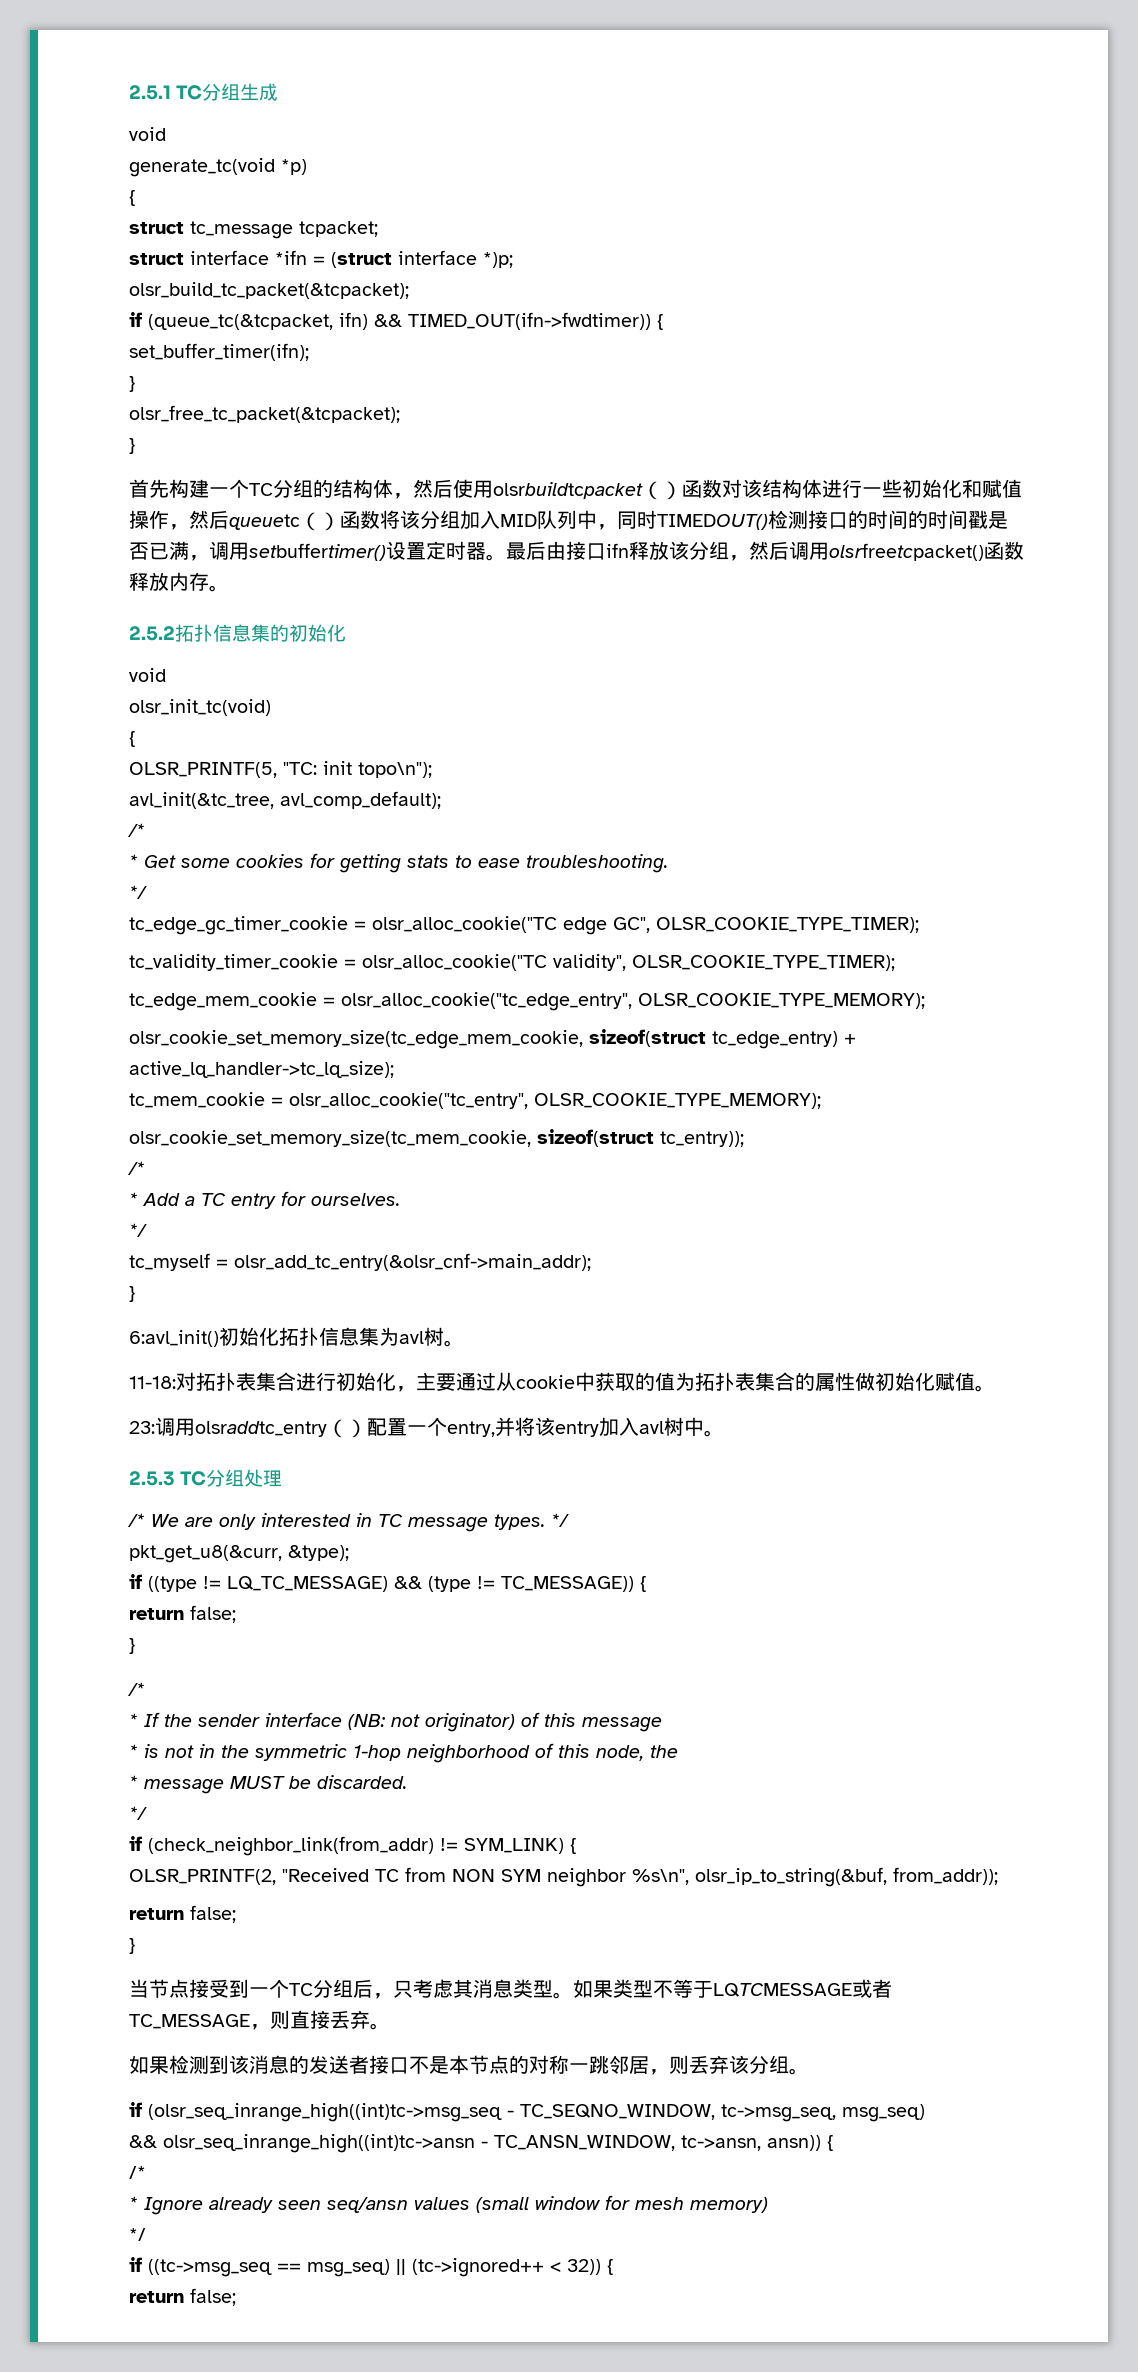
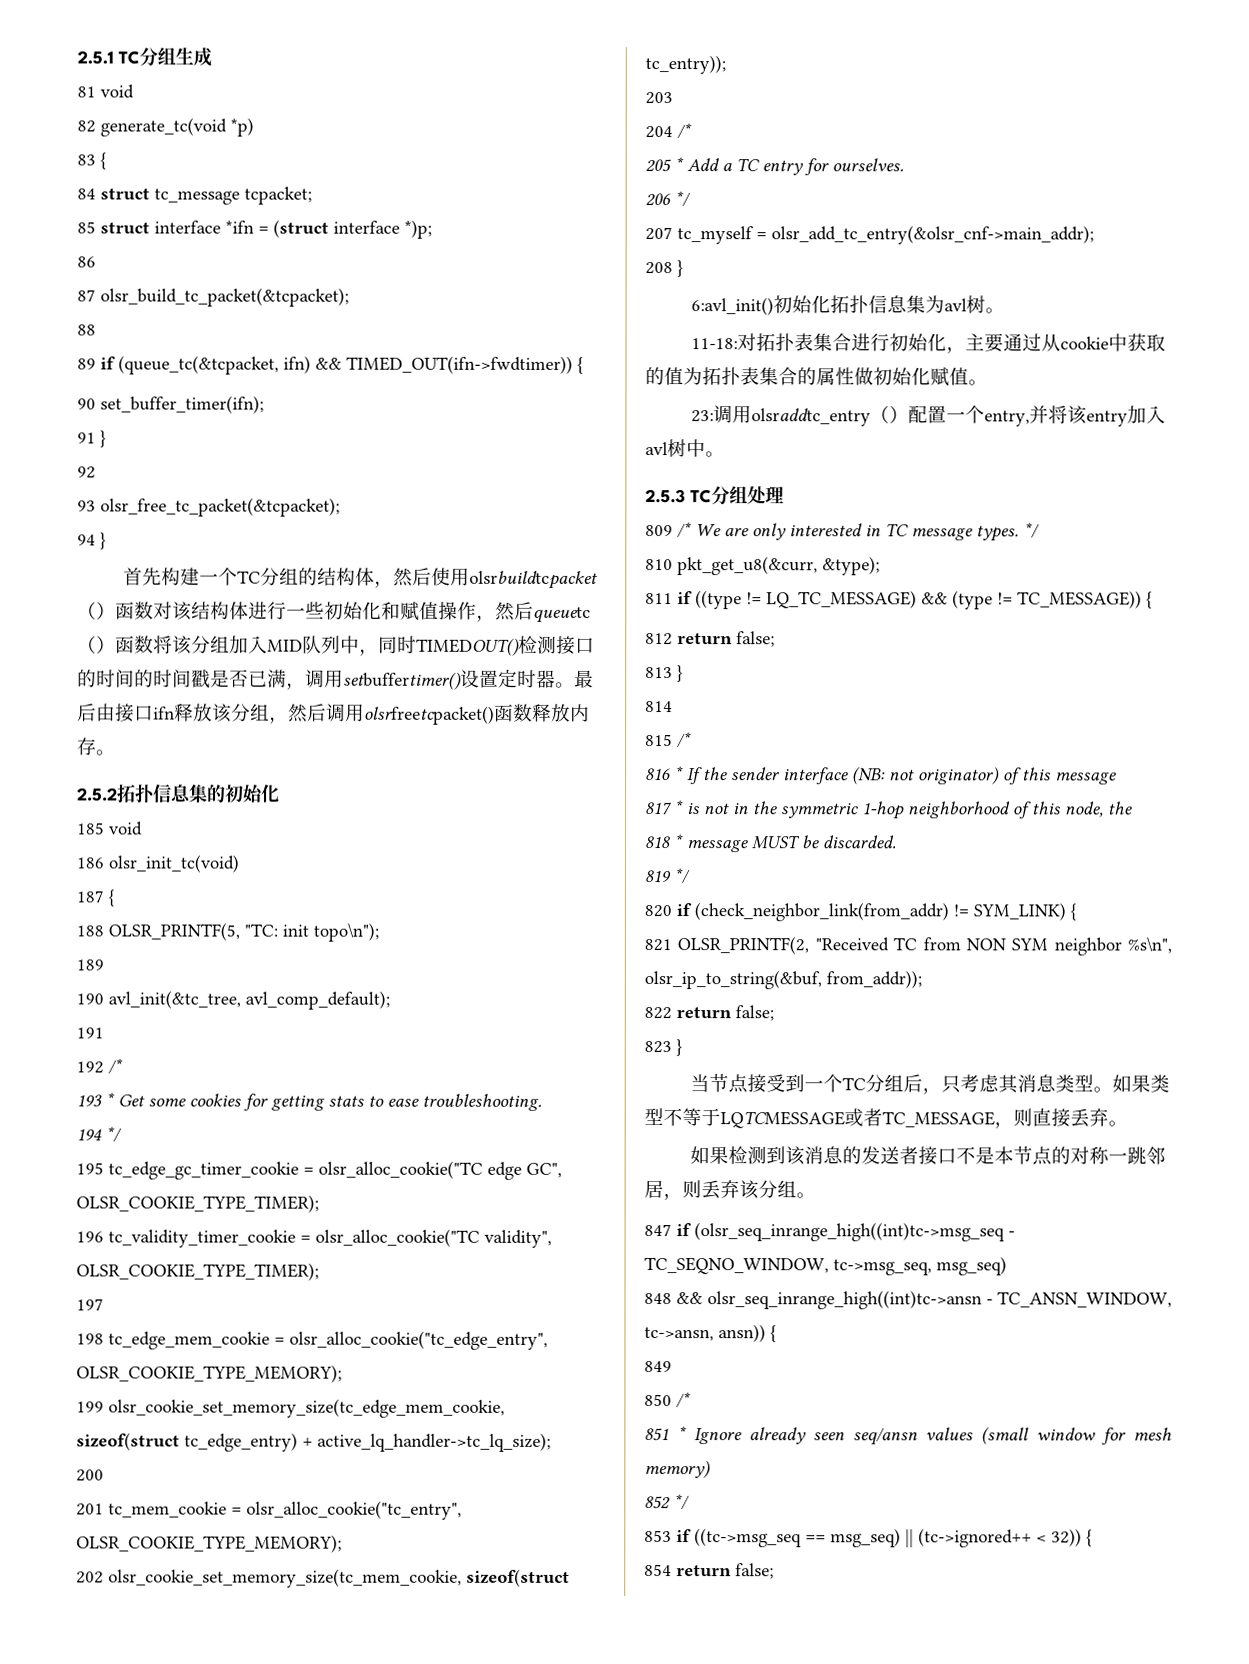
  2.5.1 TC分组生成
- void
- generate_tc(void *p)
- {
- struct tc_message tcpacket;
+ 81 void
+ 82 generate_tc(void *p)
+ 83 {
+ 84 struct tc_message tcpacket;
- struct interface *ifn = (struct interface *)p;
+ 85 struct interface *ifn = (struct interface *)p;
- olsr_build_tc_packet(&tcpacket);
+ 86
+ 87 olsr_build_tc_packet(&tcpacket);
- if (queue_tc(&tcpacket, ifn) && TIMED_OUT(ifn->fwdtimer)) {
+ 88
+ 89 if (queue_tc(&tcpacket, ifn) && TIMED_OUT(ifn->fwdtimer)) {
- set_buffer_timer(ifn);
- }
- olsr_free_tc_packet(&tcpacket);
- }
+ 90 set_buffer_timer(ifn);
+ 91 }
+ 92
+ 93 olsr_free_tc_packet(&tcpacket);
+ 94 }
  2.5.2拓扑信息集的初始化
- void
- olsr_init_tc(void)
- {
- OLSR_PRINTF(5, "TC: init topo\n");
+ 185 void
+ 186 olsr_init_tc(void)
+ 187 {
+ 188 OLSR_PRINTF(5, "TC: init topo\n");
- avl_init(&tc_tree, avl_comp_default);
- /*
- * Get some cookies for getting stats to ease troubleshooting.
- */
- tc_edge_gc_timer_cookie = olsr_alloc_cookie("TC edge GC", OLSR_COOKIE_TYPE_TIMER);
+ 189
+ 190 avl_init(&tc_tree, avl_comp_default);
+ 191
+ 192 /*
+ 193 * Get some cookies for getting stats to ease troubleshooting.
+ 194 */
+ 195 tc_edge_gc_timer_cookie = olsr_alloc_cookie("TC edge GC", OLSR_COOKIE_TYPE_TIMER);
- tc_validity_timer_cookie = olsr_alloc_cookie("TC validity", OLSR_COOKIE_TYPE_TIMER);
+ 196 tc_validity_timer_cookie = olsr_alloc_cookie("TC validity", OLSR_COOKIE_TYPE_TIMER);
- tc_edge_mem_cookie = olsr_alloc_cookie("tc_edge_entry", OLSR_COOKIE_TYPE_MEMORY);
+ 197
+ 198 tc_edge_mem_cookie = olsr_alloc_cookie("tc_edge_entry", OLSR_COOKIE_TYPE_MEMORY);
- olsr_cookie_set_memory_size(tc_edge_mem_cookie, sizeof(struct tc_edge_entry) + active_lq_handler->tc_lq_size);
+ 199 olsr_cookie_set_memory_size(tc_edge_mem_cookie, sizeof(struct tc_edge_entry) + active_lq_handler->tc_lq_size);
- tc_mem_cookie = olsr_alloc_cookie("tc_entry", OLSR_COOKIE_TYPE_MEMORY);
+ 200
+ 201 tc_mem_cookie = olsr_alloc_cookie("tc_entry", OLSR_COOKIE_TYPE_MEMORY);
- olsr_cookie_set_memory_size(tc_mem_cookie, sizeof(struct tc_entry));
- /*
- * Add a TC entry for ourselves.
- */
- tc_myself = olsr_add_tc_entry(&olsr_cnf->main_addr);
- }
+ 202 olsr_cookie_set_memory_size(tc_mem_cookie, sizeof(struct tc_entry));
+ 203
+ 204 /*
+ 205 * Add a TC entry for ourselves.
+ 206 */
+ 207 tc_myself = olsr_add_tc_entry(&olsr_cnf->main_addr);
+ 208 }
- /* We are only interested in TC message types.
+ 809 /* We are only interested in TC message types.
- pkt_get_u8(&curr, &type);
+ 810 pkt_get_u8(&curr, &type);
- if ((type != LQ_TC_MESSAGE) && (type != TC_MESSAGE)) {
- return false;
- }
- /*
- * If the sender interface (NB: not originator) of this message
+ 811 if ((type != LQ_TC_MESSAGE) && (type != TC_MESSAGE)) {
+ 812 return false;
+ 813 }
+ 814
+ 815 /*
+ 816 * If the sender interface (NB: not originator) of this message
- * is not in the symmetric 1-hop neighborhood of this node, the
+ 817 * is not in the symmetric 1-hop neighborhood of this node, the
- * message MUST be discarded.
- */
- if (check_neighbor_link(from_addr) != SYM_LINK) {
+ 818 * message MUST be discarded.
+ 819 */
+ 820 if (check_neighbor_link(from_addr) != SYM_LINK) {
- OLSR_PRINTF(2, "Received TC from NON SYM neighbor %s\n", olsr_ip_to_string(&buf, from_addr));
- return false;
- }
+ 821 OLSR_PRINTF(2, "Received TC from NON SYM neighbor %s\n", olsr_ip_to_string(&buf, from_addr));
+ 822 return false;
+ 823 }
- if (olsr_seq_inrange_high((int)tc->msg_seq - TC_SEQNO_WINDOW, tc->msg_seq, msg_seq)
+ 847 if (olsr_seq_inrange_high((int)tc->msg_seq - TC_SEQNO_WINDOW, tc->msg_seq, msg_seq)
- && olsr_seq_inrange_high((int)tc->ansn - TC_ANSN_WINDOW, tc->ansn, ansn)) {
- /*
- * Ignore already seen seq/ansn values (small window for mesh memory)
- */
- if ((tc->msg_seq == msg_seq) || (tc->ignored++ < 32)) {
- return false;
+ 848 && olsr_seq_inrange_high((int)tc->ansn - TC_ANSN_WINDOW, tc->ansn, ansn)) {
+ 849
+ 850 /*
+ 851 * Ignore already seen seq/ansn values (small window for mesh memory)
+ 852 */
+ 853 if ((tc->msg_seq == msg_seq) || (tc->ignored++ < 32)) {
+ 854 return false;

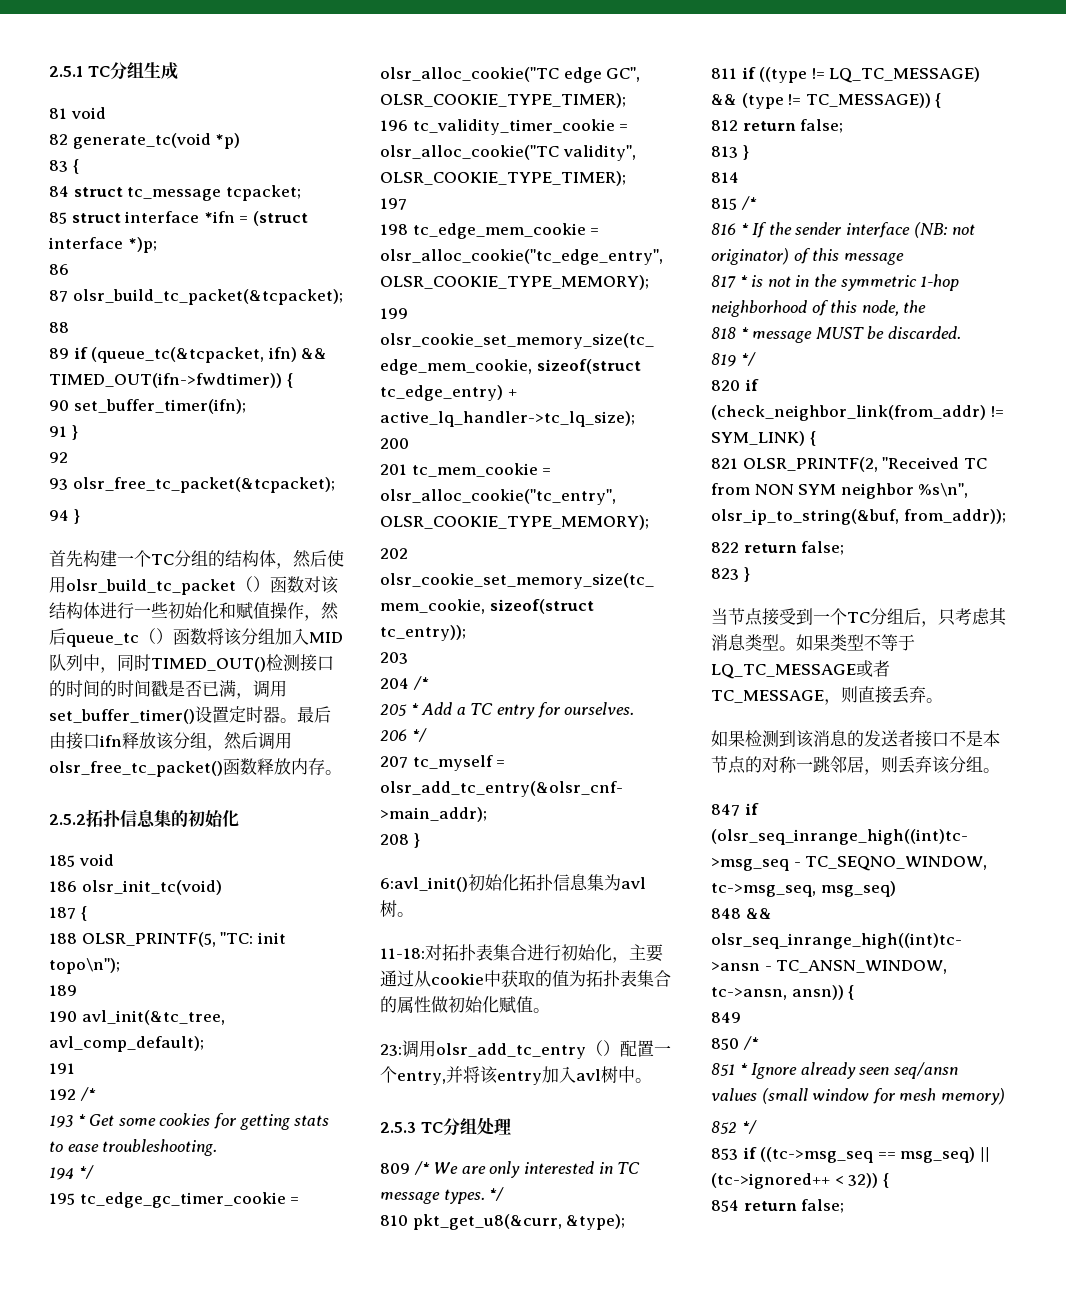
- 首先构建一个TC分组的结构体，然后使用olsrbuildtcpacket（）函数对该结构体进行一些初始化和赋值操作，然后queuetc（）函数将该分组加入MID队列中，同时TIMEDOUT()检测接口的时间的时间戳是否已满，调用setbuffertimer()设置定时器。
+ 首先构建一个TC分组的结构体，然后使用olsr_build_tc_packet（）函数对该结构体进行一些初始化和赋值操作，然后queue_tc（）函数将该分组加入MID队列中，同时TIMED_OUT()检测接口的时间的时间戳是否已满，调用set_buffer_timer()设置定时器。
- 最后由接口ifn释放该分组，然后调用olsrfreetcpacket()函数释放内存。
+ 最后由接口ifn释放该分组，然后调用olsr_free_tc_packet()函数释放内存。
- 23:调用olsraddtc_entry（）配置一个entry,并将该entry加入avl树中。
+ 23:调用olsr_add_tc_entry（）配置一个entry,并将该entry加入avl树中。
- 如果类型不等于LQTCMESSAGE或者TC_MESSAGE，则直接丢弃。
+ 如果类型不等于LQ_TC_MESSAGE或者TC_MESSAGE，则直接丢弃。

